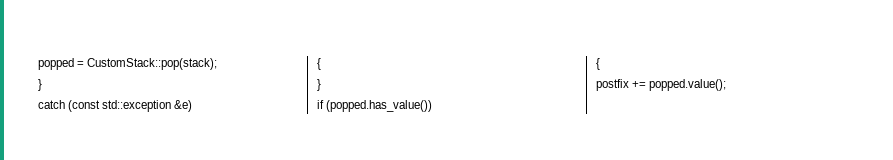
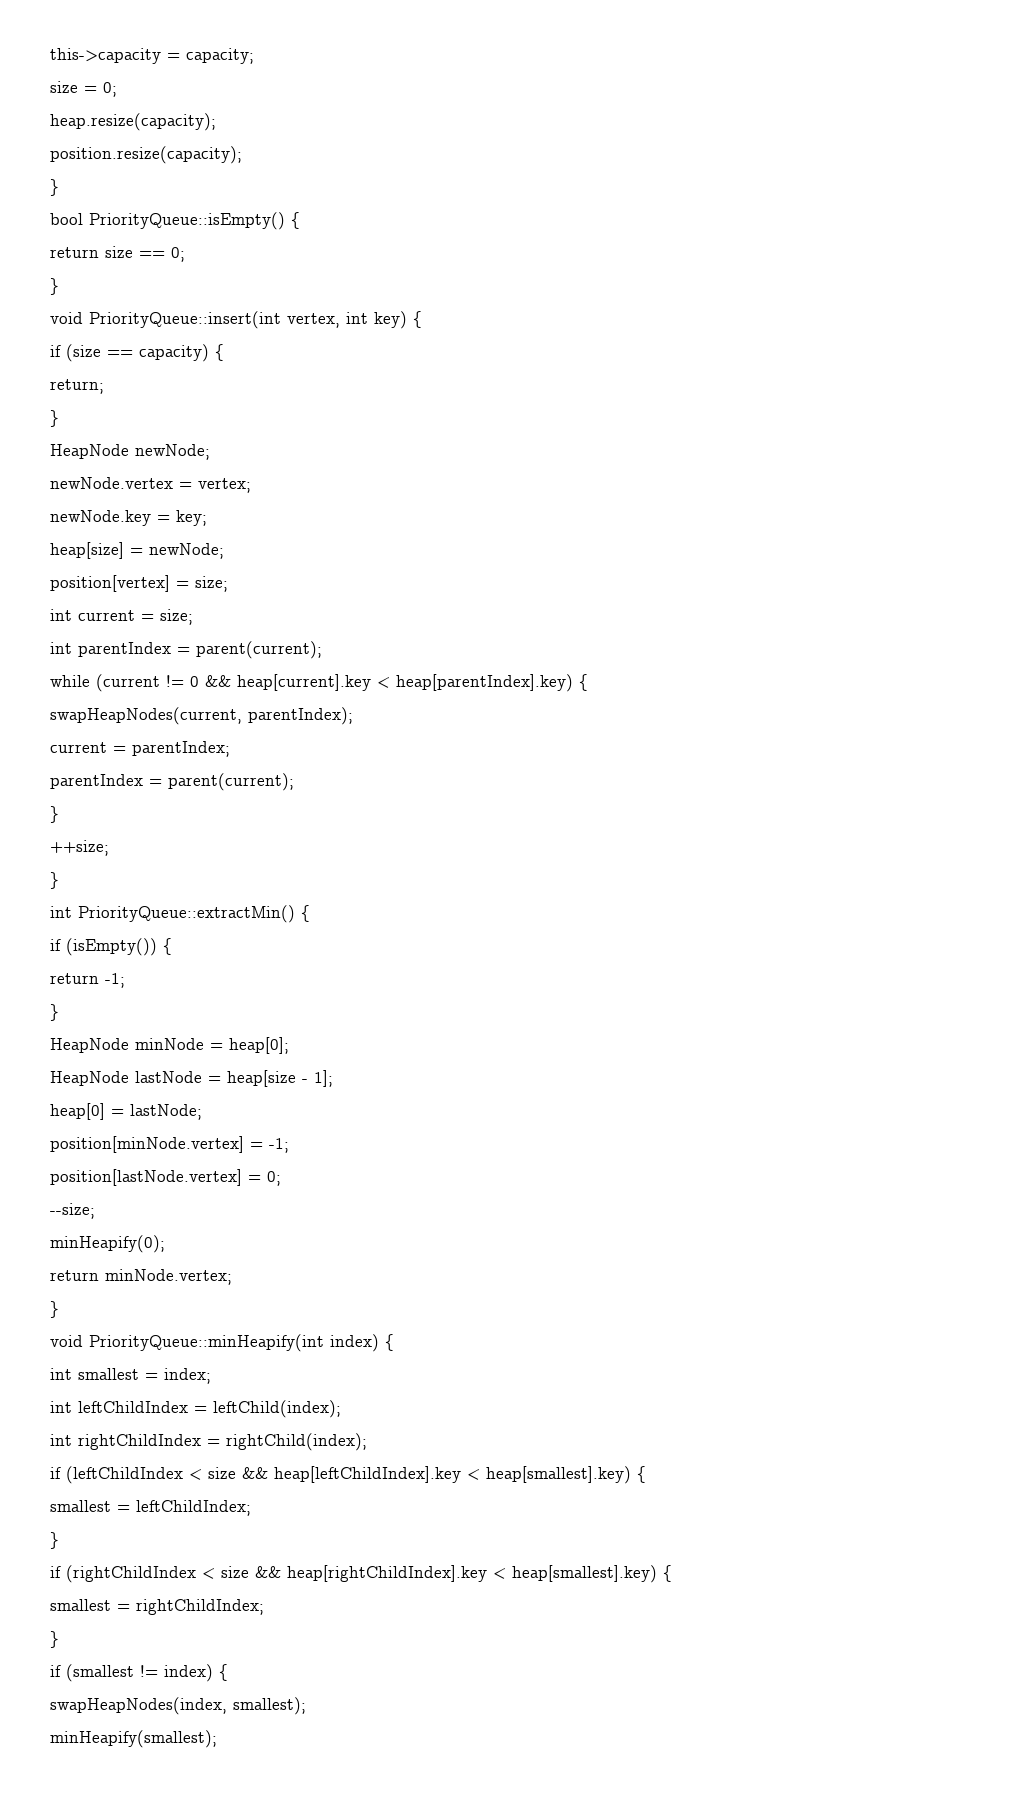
- popped = CustomStack::pop(stack);
+ this->capacity = capacity;
+ size = 0;
+ heap.resize(capacity);
+ position.resize(capacity);
  }
- catch (const std::exception &e)
- {
+ bool PriorityQueue::isEmpty() {
+ return size == 0;
  }
- if (popped.has_value())
- {
- postfix += popped.value();
+ void PriorityQueue::insert(int vertex, int key) {
+ if (size == capacity) {
+ return;
+ }
+ HeapNode newNode;
+ newNode.vertex = vertex;
+ newNode.key = key;
+ heap[size] = newNode;
+ position[vertex] = size;
+ int current = size;
+ int parentIndex = parent(current);
+ while (current != 0 && heap[current].key < heap[parentIndex].key) {
+ swapHeapNodes(current, parentIndex);
+ current = parentIndex;
+ parentIndex = parent(current);
+ }
+ ++size;
+ }
+ int PriorityQueue::extractMin() {
+ if (isEmpty()) {
+ return -1;
+ }
+ HeapNode minNode = heap[0];
+ HeapNode lastNode = heap[size - 1];
+ heap[0] = lastNode;
+ position[minNode.vertex] = -1;
+ position[lastNode.vertex] = 0;
+ --size;
+ minHeapify(0);
+ return minNode.vertex;
+ }
+ void PriorityQueue::minHeapify(int index) {
+ int smallest = index;
+ int leftChildIndex = leftChild(index);
+ int rightChildIndex = rightChild(index);
+ if (leftChildIndex < size && heap[leftChildIndex].key < heap[smallest].key) {
+ smallest = leftChildIndex;
+ }
+ if (rightChildIndex < size && heap[rightChildIndex].key < heap[smallest].key) {
+ smallest = rightChildIndex;
+ }
+ if (smallest != index) {
+ swapHeapNodes(index, smallest);
+ minHeapify(smallest);

